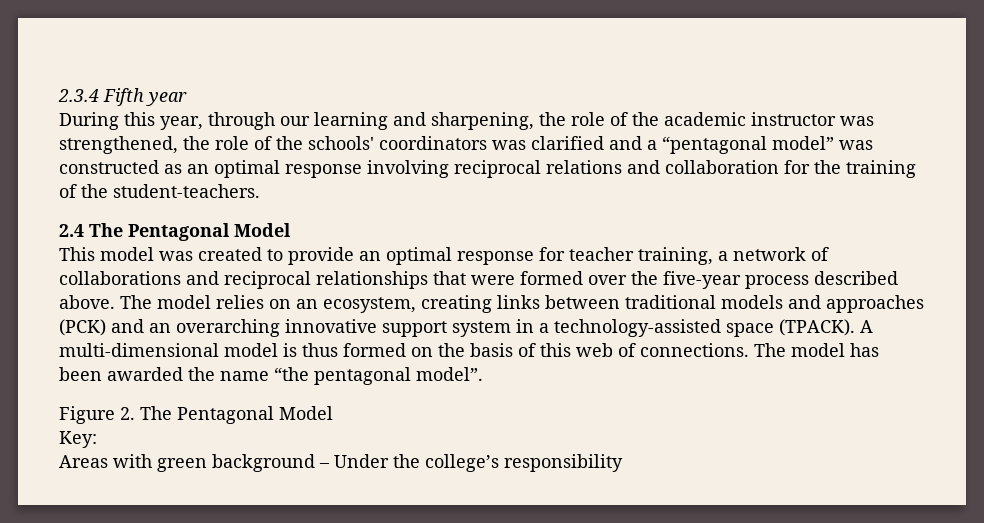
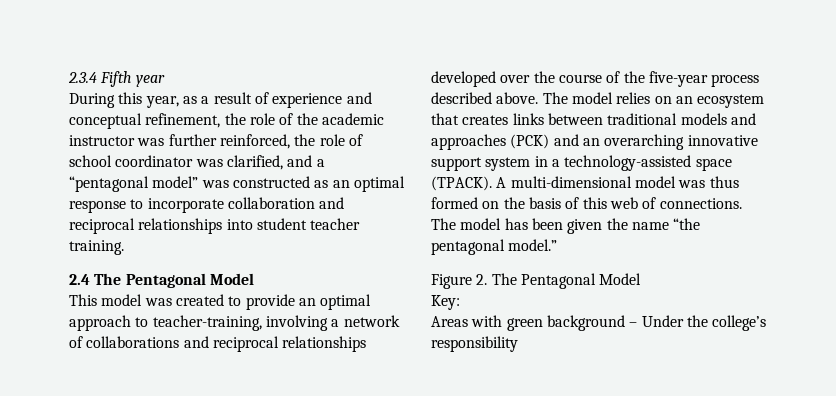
- During this year, through our learning and sharpening, the role of the academic instructor was strengthened, the role of the schools' coordinators was clarified and a “pentagonal model” was constructed as an optimal response involving reciprocal relations and collaboration for the training of the student-teachers.
+ During this year, as a result of experience and conceptual refinement, the role of the academic instructor was further reinforced, the role of school coordinator was clarified, and a “pentagonal model” was constructed as an optimal response to incorporate collaboration and reciprocal relationships into student teacher training.
- This model was created to provide an optimal response for teacher training, a network of collaborations and reciprocal relationships that were formed over the five-year process described above.
+ This model was created to provide an optimal approach to teacher-training, involving a network of collaborations and reciprocal relationships developed over the course of the five-year process described above.
- The model relies on an ecosystem, creating links between traditional models and approaches (PCK) and an overarching innovative support system in a technology-assisted space (TPACK).
+ The model relies on an ecosystem that creates links between traditional models and approaches (PCK) and an overarching innovative support system in a technology-assisted space (TPACK).
- A multi-dimensional model is thus formed on the basis of this web of connections.
+ A multi-dimensional model was thus formed on the basis of this web of connections.
- The model has been awarded the name “the pentagonal model”.
+ The model has been given the name “the pentagonal model.”

